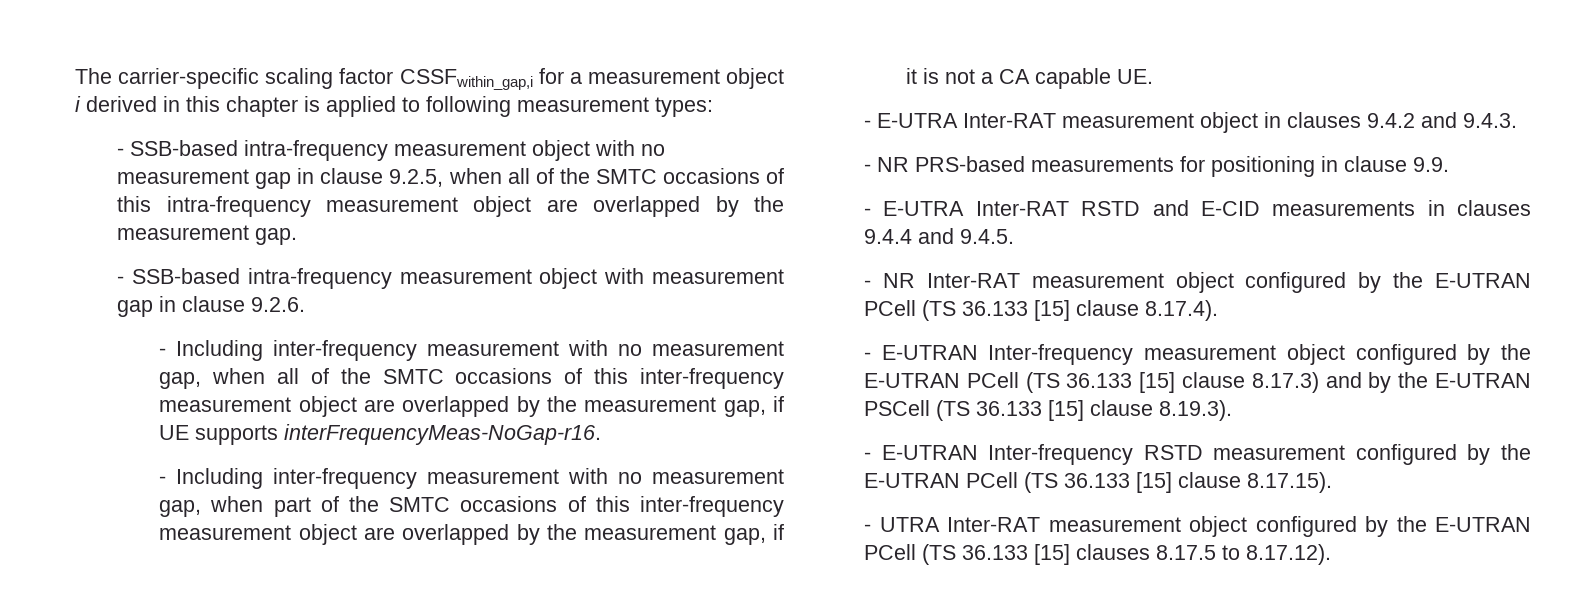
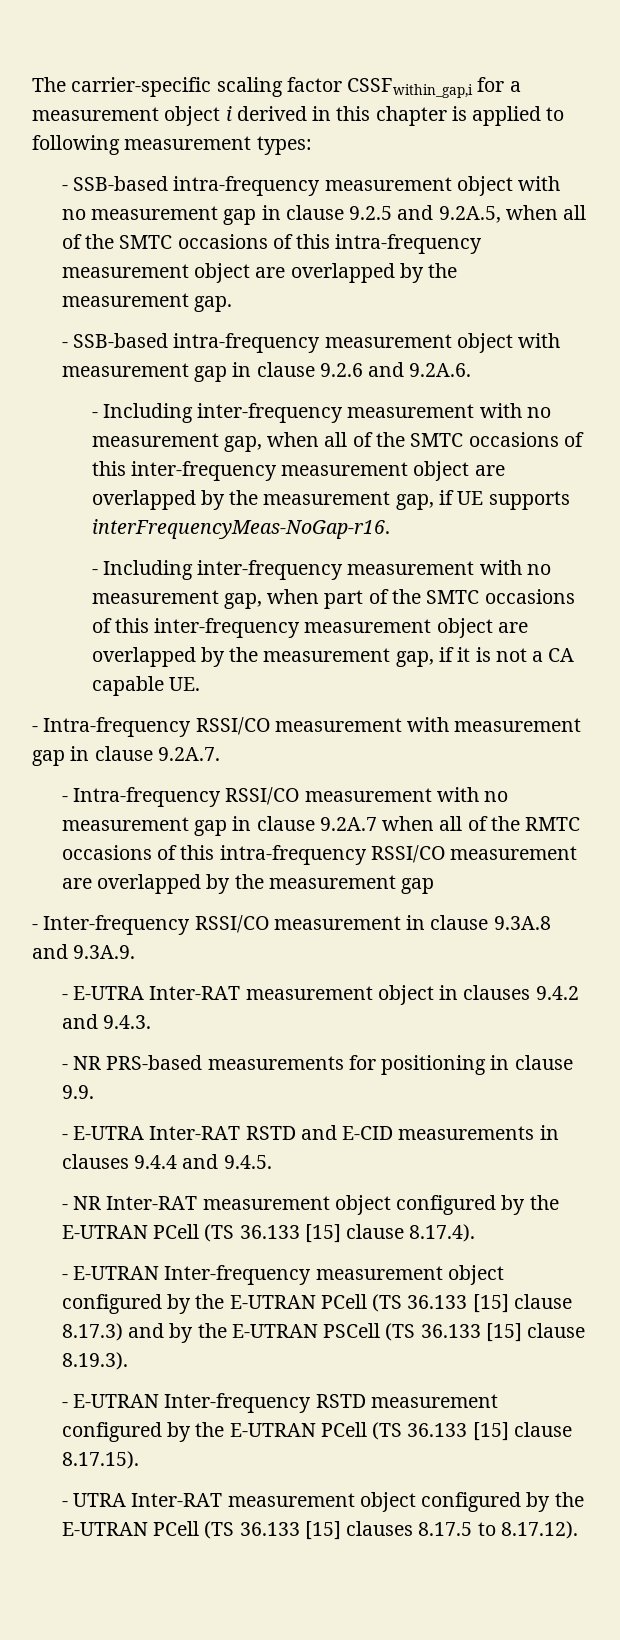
- - SSB-based intra-frequency measurement object with no measurement gap in clause 9.2.5, when all of the SMTC occasions of this intra-frequency measurement object are overlapped by the measurement gap.
+ - SSB-based intra-frequency measurement object with no measurement gap in clause 9.2.5 and 9.2A.5, when all of the SMTC occasions of this intra-frequency measurement object are overlapped by the measurement gap.
- - SSB-based intra-frequency measurement object with measurement gap in clause 9.2.6.
+ - SSB-based intra-frequency measurement object with measurement gap in clause 9.2.6 and 9.2A.6.
+ - Intra-frequency RSSI/CO measurement with measurement gap in clause 9.2A.7.
+ - Intra-frequency RSSI/CO measurement with no measurement gap in clause 9.2A.7 when all of the RMTC occasions of this intra-frequency RSSI/CO measurement are overlapped by the measurement gap
+ - Inter-frequency RSSI/CO measurement in clause 9.3A.8 and 9.3A.9.

